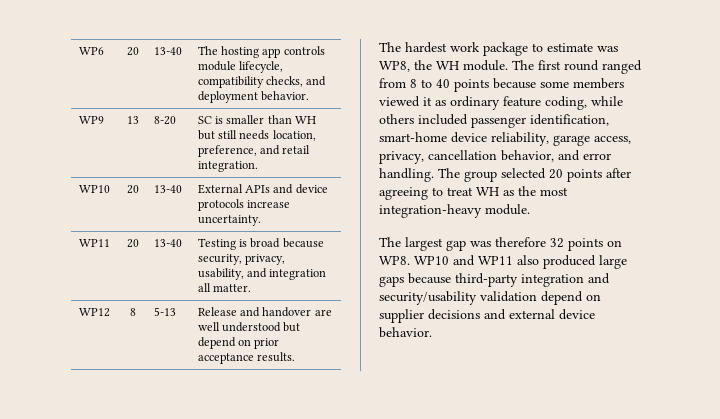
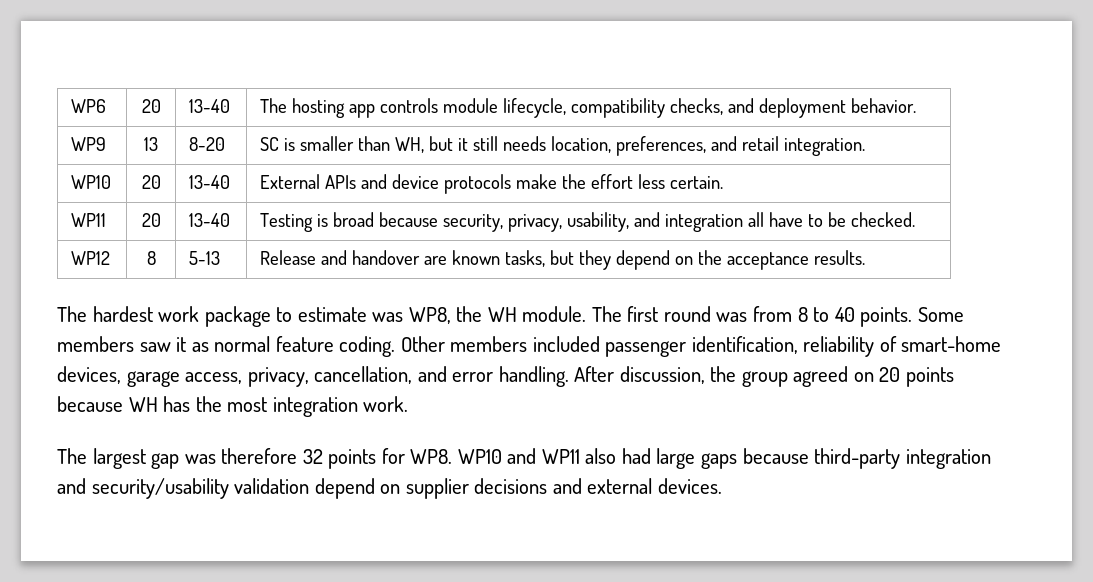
- WP9 | 13 | 8-20 | SC is smaller than WH but still needs location, preference, and retail integration.
+ WP9 | 13 | 8-20 | SC is smaller than WH, but it still needs location, preferences, and retail integration.
- WP10 | 20 | 13-40 | External APIs and device protocols increase uncertainty.
+ WP10 | 20 | 13-40 | External APIs and device protocols make the effort less certain.
- WP11 | 20 | 13-40 | Testing is broad because security, privacy, usability, and integration all matter.
+ WP11 | 20 | 13-40 | Testing is broad because security, privacy, usability, and integration all have to be checked.
- WP12 | 8 | 5-13 | Release and handover are well understood but depend on prior acceptance results.
+ WP12 | 8 | 5-13 | Release and handover are known tasks, but they depend on the acceptance results.
- The first round ranged from 8 to 40 points because some members viewed it as ordinary feature coding, while others included passenger identification, smart-home device reliability, garage access, privacy, cancellation behavior, and error handling.
+ The first round was from 8 to 40 points. Some members saw it as normal feature coding. Other members included passenger identification, reliability of smart-home devices, garage access, privacy, cancellation, and error handling.
- The group selected 20 points after agreeing to treat WH as the most integration-heavy module.
+ After discussion, the group agreed on 20 points because WH has the most integration work.
- The largest gap was therefore 32 points on WP8. WP10 and WP11 also produced large gaps because third-party integration and security/usability validation depend on supplier decisions and external device behavior.
+ The largest gap was therefore 32 points for WP8. WP10 and WP11 also had large gaps because third-party integration and security/usability validation depend on supplier decisions and external devices.

